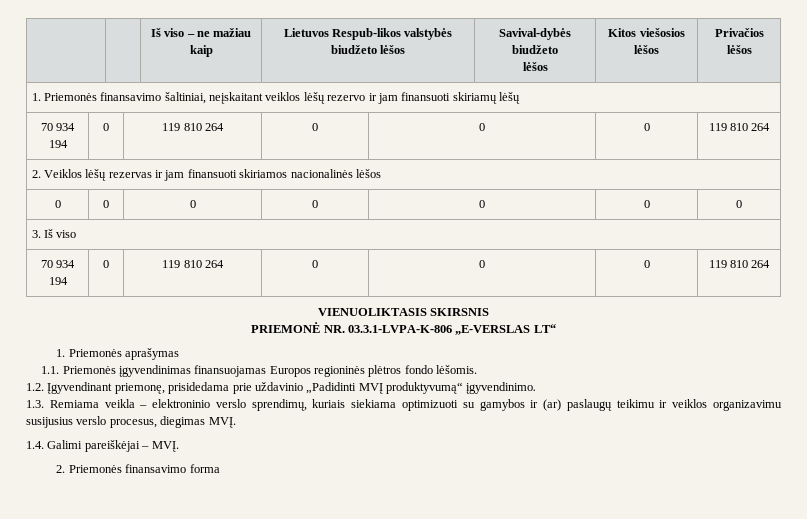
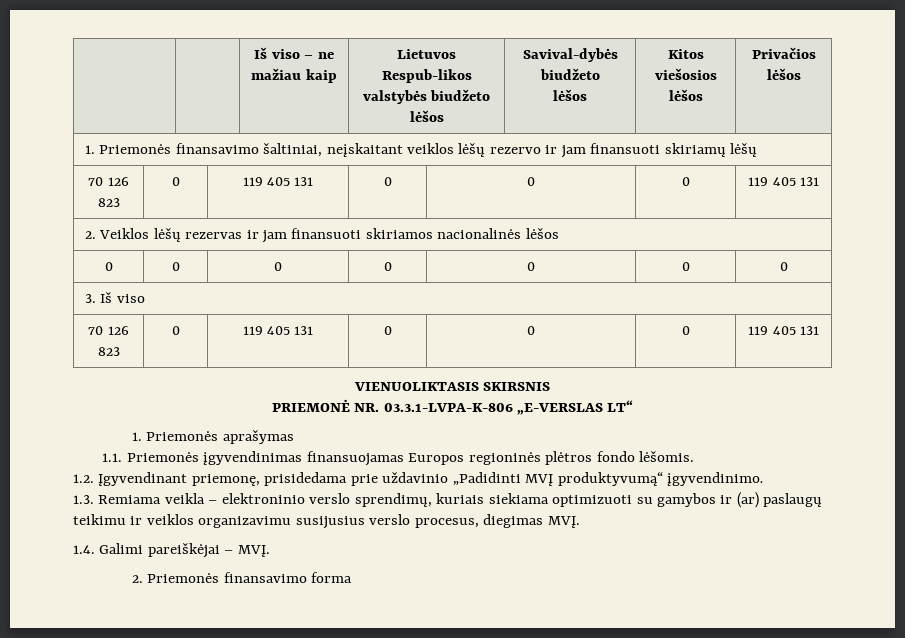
  1. Priemonės finansavimo šaltiniai, neįskaitant veiklos lėšų rezervo ir jam finansuoti skiriamų lėšų
- 70 934 194 | 0 | 119 810 264 | 0 | 0 | 0 | 119 810 264
+ 70 126 823 | 0 | 119 405 131 | 0 | 0 | 0 | 119 405 131
  3. Iš viso
- 70 934 194 | 0 | 119 810 264 | 0 | 0 | 0 | 119 810 264
+ 70 126 823 | 0 | 119 405 131 | 0 | 0 | 0 | 119 405 131

